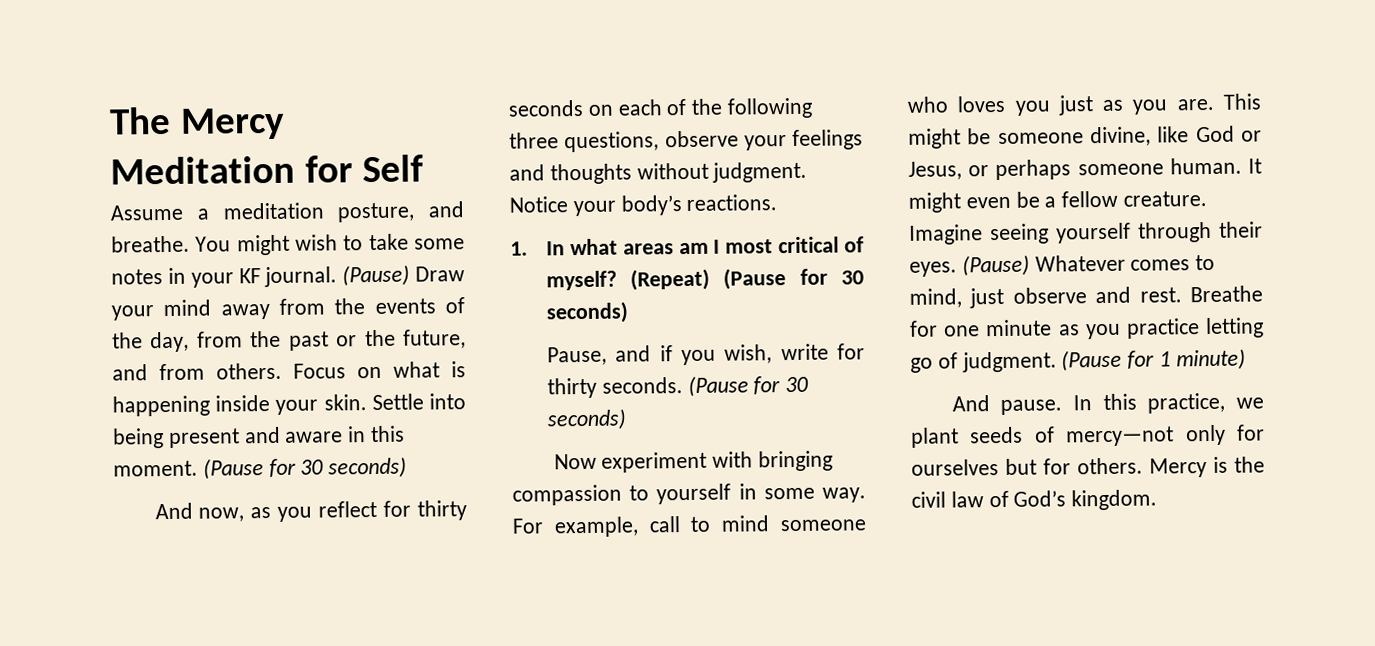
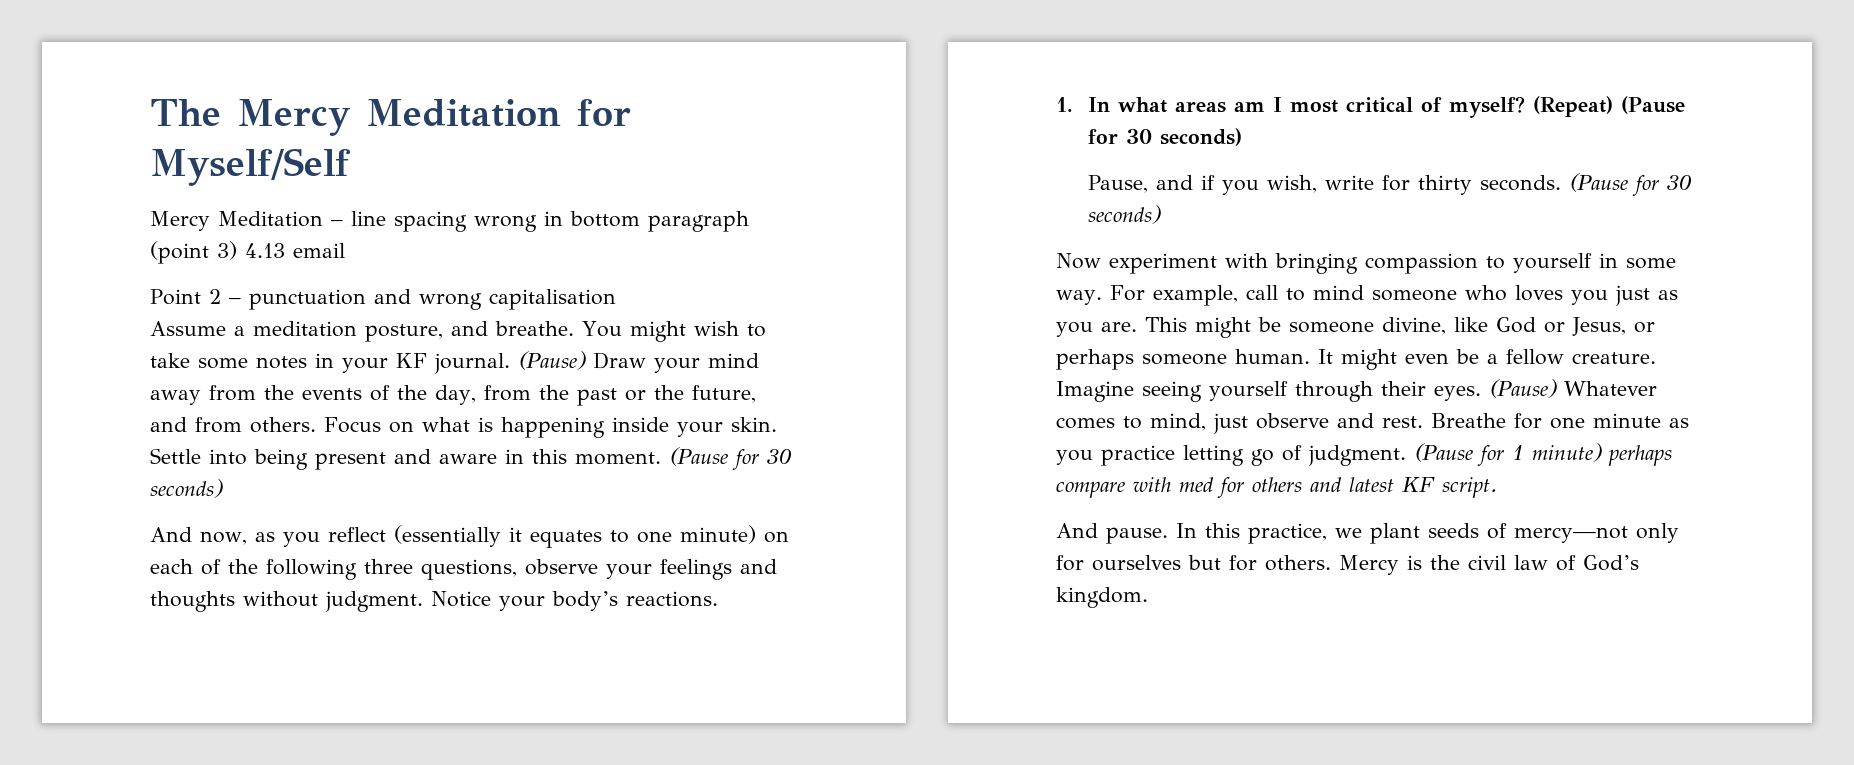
- The Mercy Meditation for Self
+ The Mercy Meditation for Myself/Self
+ Mercy Meditation – line spacing wrong in bottom paragraph (point 3) 4.13 email
+ Point 2 – punctuation and wrong capitalisation
- And now, as you reflect for thirty seconds on each of the following three questions, observe your feelings and thoughts without judgment.
+ And now, as you reflect (essentially it equates to one minute) on each of the following three questions, observe your feelings and thoughts without judgment.
- (Pause for 1 minute)
+ (Pause for 1 minute) perhaps compare with med for others and latest KF script.

